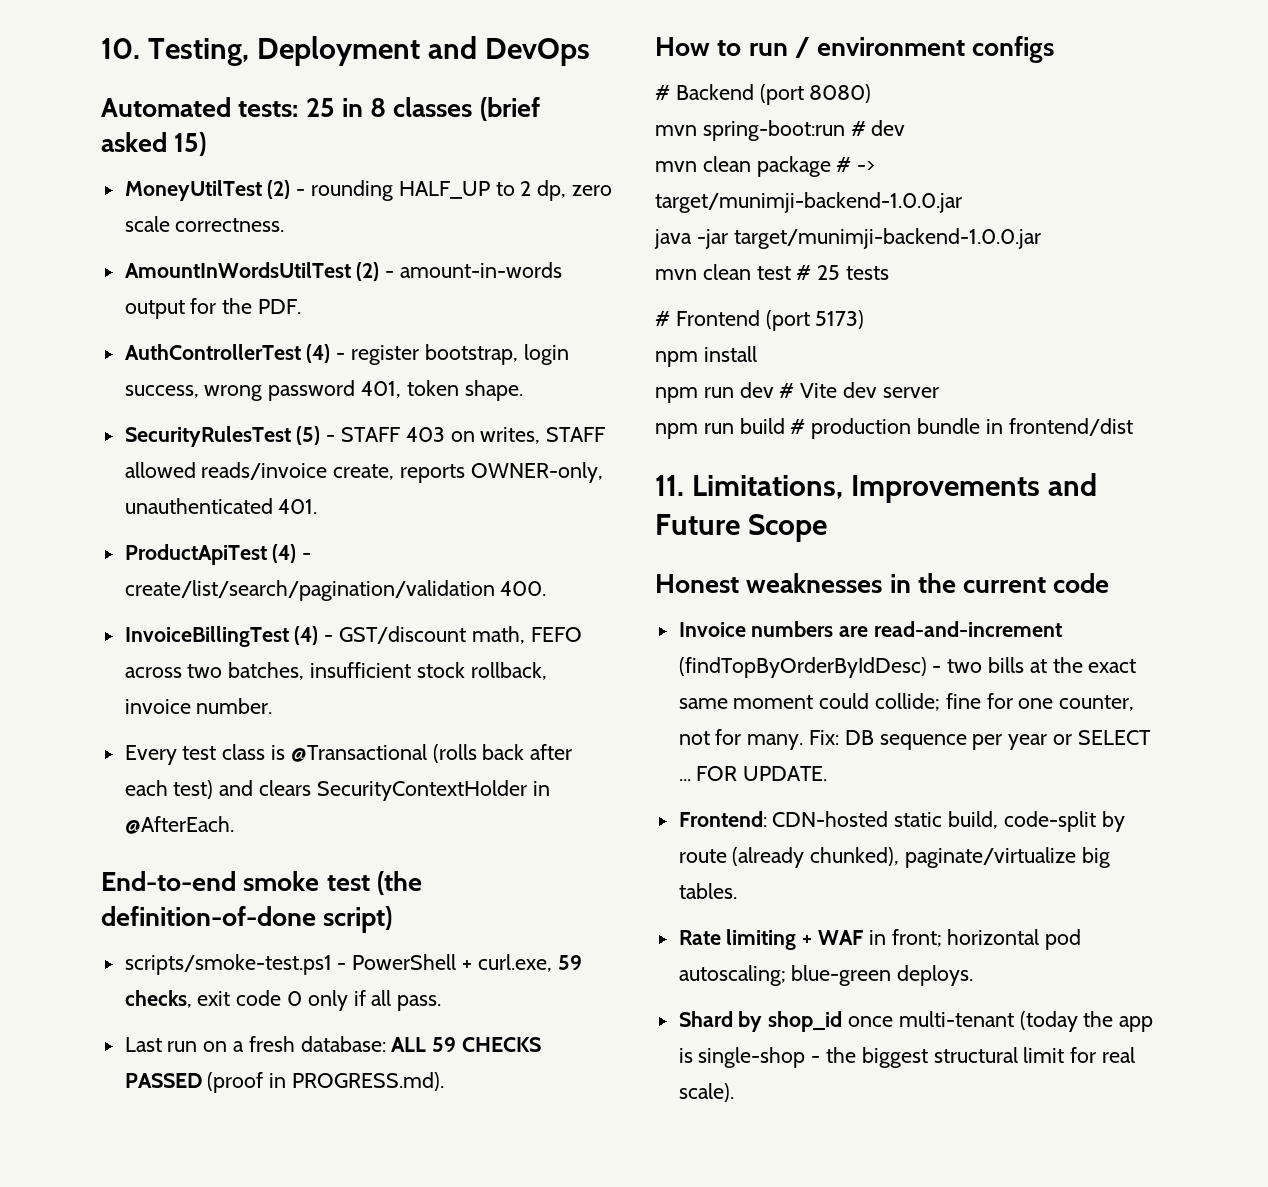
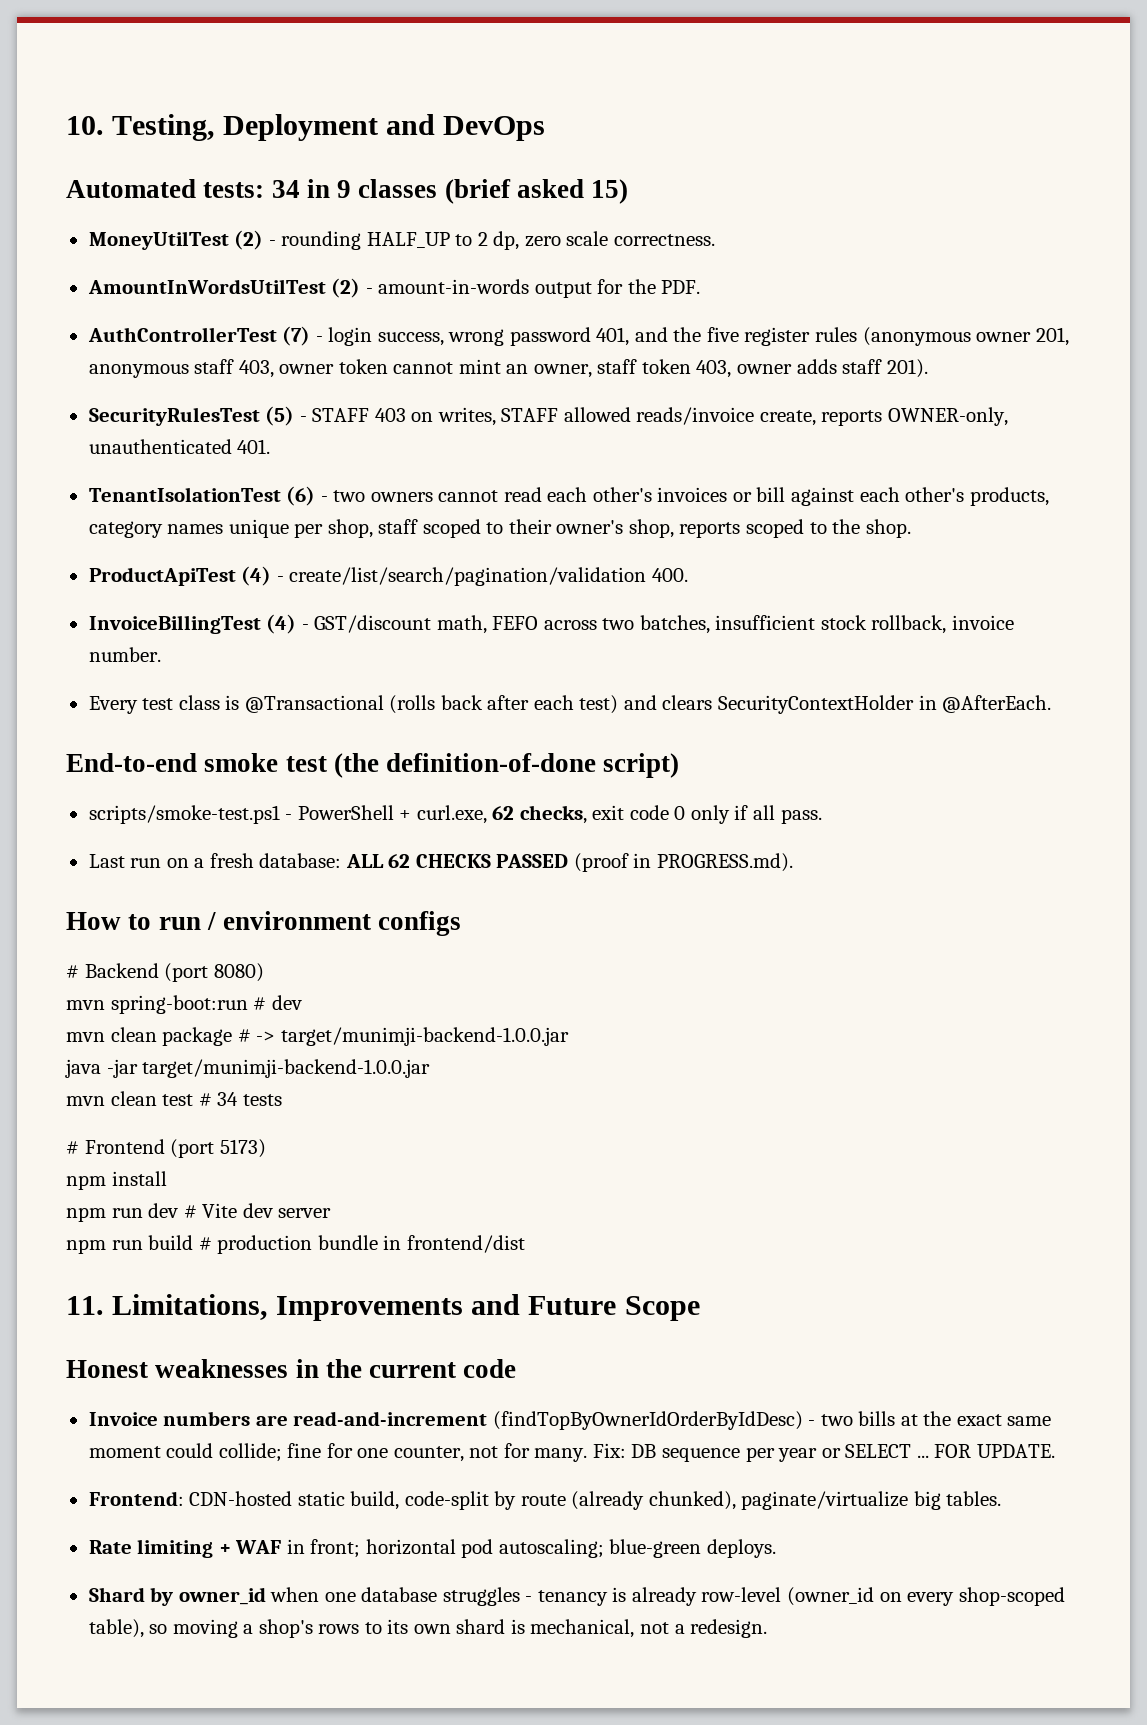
- Automated tests: 25 in 8 classes (brief asked 15)
+ Automated tests: 34 in 9 classes (brief asked 15)
- AuthControllerTest (4) - register bootstrap, login success, wrong password 401, token shape.
+ AuthControllerTest (7) - login success, wrong password 401, and the five register rules (anonymous owner 201, anonymous staff 403, owner token cannot mint an owner, staff token 403, owner adds staff 201).
+ TenantIsolationTest (6) - two owners cannot read each other's invoices or bill against each other's products, category names unique per shop, staff scoped to their owner's shop, reports scoped to the shop.
- scripts/smoke-test.ps1 - PowerShell + curl.exe, 59 checks, exit code 0 only if all pass.
+ scripts/smoke-test.ps1 - PowerShell + curl.exe, 62 checks, exit code 0 only if all pass.
- Last run on a fresh database: ALL 59 CHECKS PASSED (proof in PROGRESS.md).
+ Last run on a fresh database: ALL 62 CHECKS PASSED (proof in PROGRESS.md).
- mvn clean test # 25 tests
+ mvn clean test # 34 tests
- Invoice numbers are read-and-increment (findTopByOrderByIdDesc) - two bills at the exact same moment could collide; fine for one counter, not for many.
+ Invoice numbers are read-and-increment (findTopByOwnerIdOrderByIdDesc) - two bills at the exact same moment could collide; fine for one counter, not for many.
- Shard by shop_id once multi-tenant (today the app is single-shop - the biggest structural limit for real scale).
+ Shard by owner_id when one database struggles - tenancy is already row-level (owner_id on every shop-scoped table), so moving a shop's rows to its own shard is mechanical, not a redesign.

